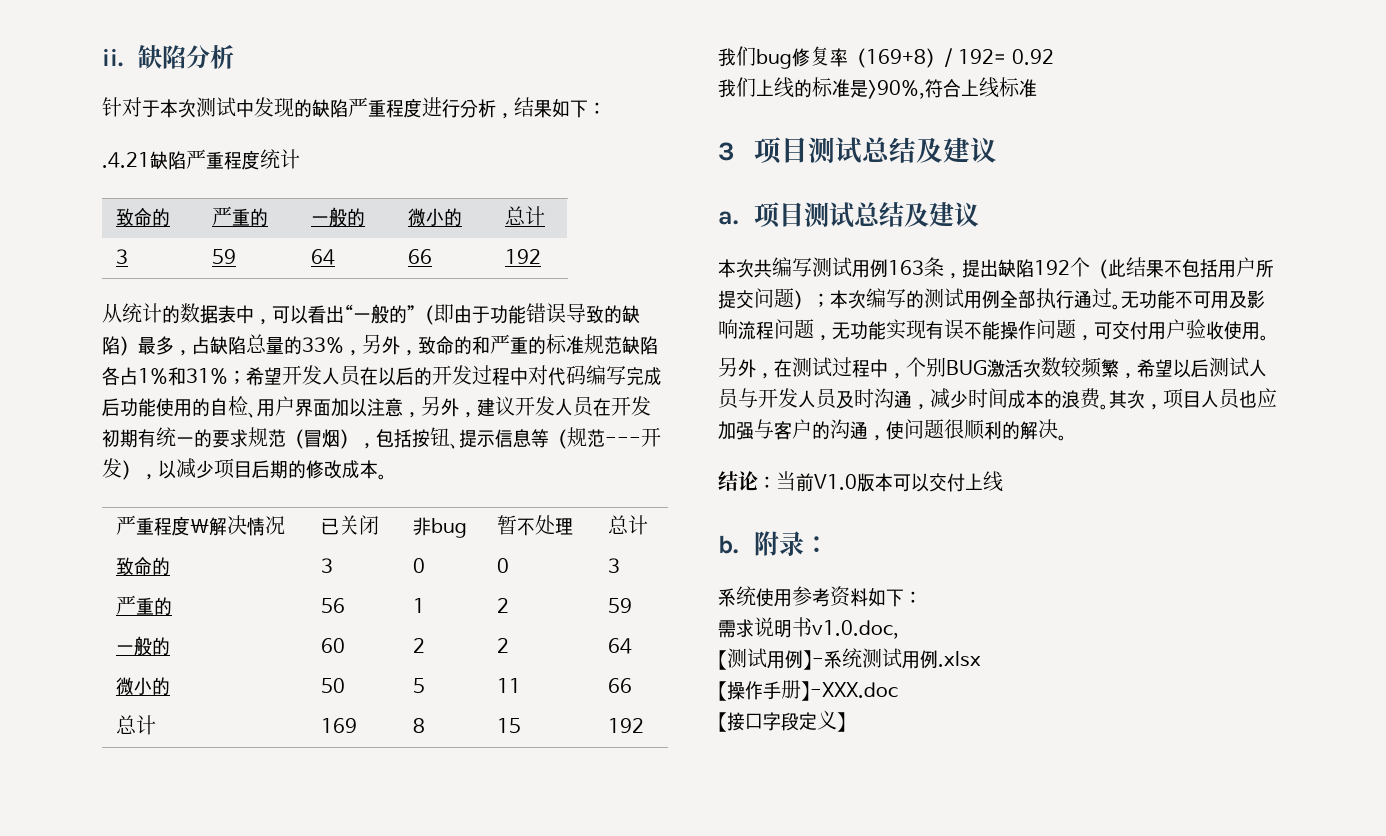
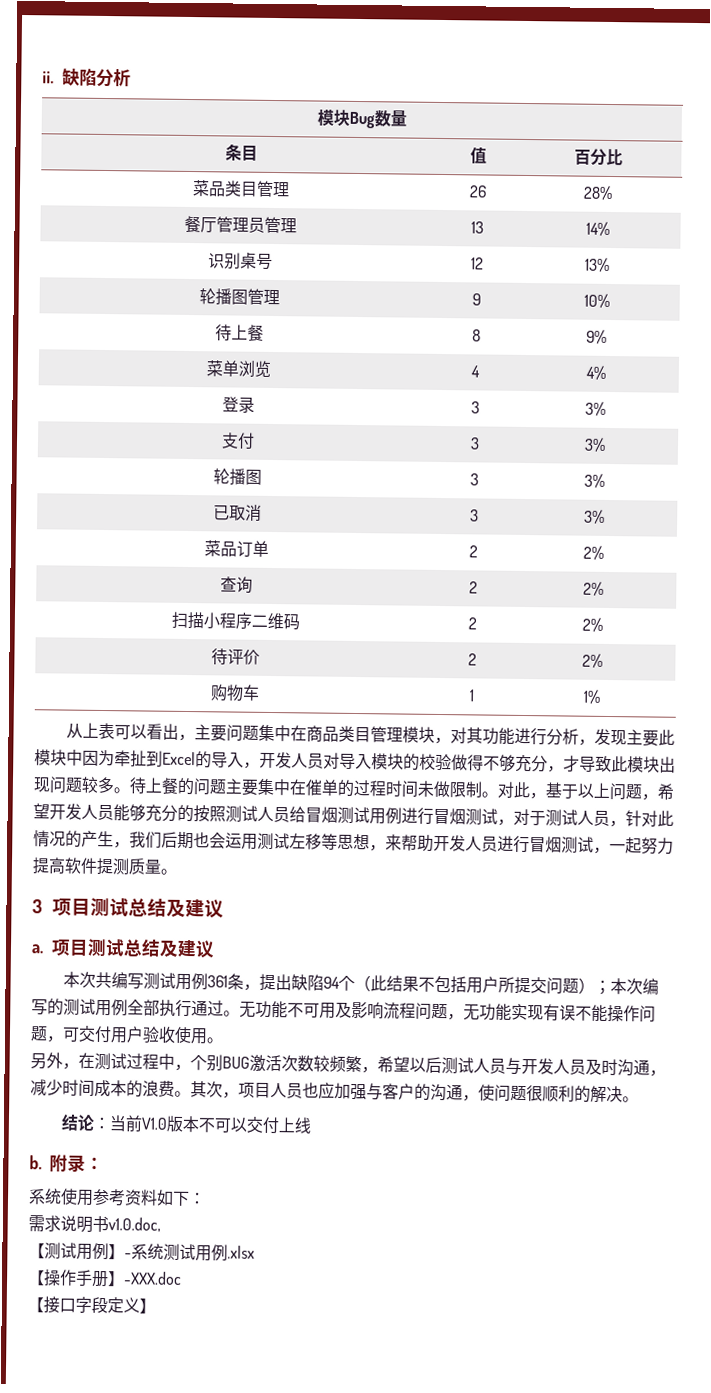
- 针对于本次测试中发现的缺陷严重程度进行分析，结果如下：
- .4.21缺陷严重程度统计
- 致命的 | 严重的 | 一般的 | 微小的 | 总计
- 3 | 59 | 64 | 66 | 192
- 从统计的数据表中，可以看出“一般的”（即由于功能错误导致的缺陷）最多，占缺陷总量的33%，另外，致命的和严重的标准规范缺陷各占1%和31%；希望开发人员在以后的开发过程中对代码编写完成后功能使用的自检、用户界面加以注意，另外，建议开发人员在开发初期有统一的要求规范（冒烟），包括按钮、提示信息等（规范---开发），以减少项目后期的修改成本。
- 严重程度\解决情况 | 已关闭 | 非bug | 暂不处理 | 总计
- 致命的 | 3 | 0 | 0 | 3
- 严重的 | 56 | 1 | 2 | 59
- 一般的 | 60 | 2 | 2 | 64
- 微小的 | 50 | 5 | 11 | 66
- 总计 | 169 | 8 | 15 | 192
- 我们bug修复率（169+8）/ 192= 0.92
- 我们上线的标准是>90%,符合上线标准
+ 模块Bug数量
+ 条目 | 值 | 百分比
+ 菜品类目管理 | 26 | 28%
+ 餐厅管理员管理 | 13 | 14%
+ 识别桌号 | 12 | 13%
+ 轮播图管理 | 9 | 10%
+ 待上餐 | 8 | 9%
+ 菜单浏览 | 4 | 4%
+ 登录 | 3 | 3%
+ 支付 | 3 | 3%
+ 轮播图 | 3 | 3%
+ 已取消 | 3 | 3%
+ 菜品订单 | 2 | 2%
+ 查询 | 2 | 2%
+ 扫描小程序二维码 | 2 | 2%
+ 待评价 | 2 | 2%
+ 购物车 | 1 | 1%
+ 从上表可以看出，主要问题集中在商品类目管理模块，对其功能进行分析，发现主要此模块中因为牵扯到Excel的导入，开发人员对导入模块的校验做得不够充分，才导致此模块出现问题较多。待上餐的问题主要集中在催单的过程时间未做限制。对此，基于以上问题，希望开发人员能够充分的按照测试人员给冒烟测试用例进行冒烟测试，对于测试人员，针对此情况的产生，我们后期也会运用测试左移等思想，来帮助开发人员进行冒烟测试，一起努力提高软件提测质量。
- 本次共编写测试用例163条，提出缺陷192个（此结果不包括用户所提交问题）；本次编写的测试用例全部执行通过。
+ 本次共编写测试用例361条，提出缺陷94个（此结果不包括用户所提交问题）；本次编写的测试用例全部执行通过。
- 结论：当前V1.0版本可以交付上线
+ 结论：当前V1.0版本不可以交付上线

